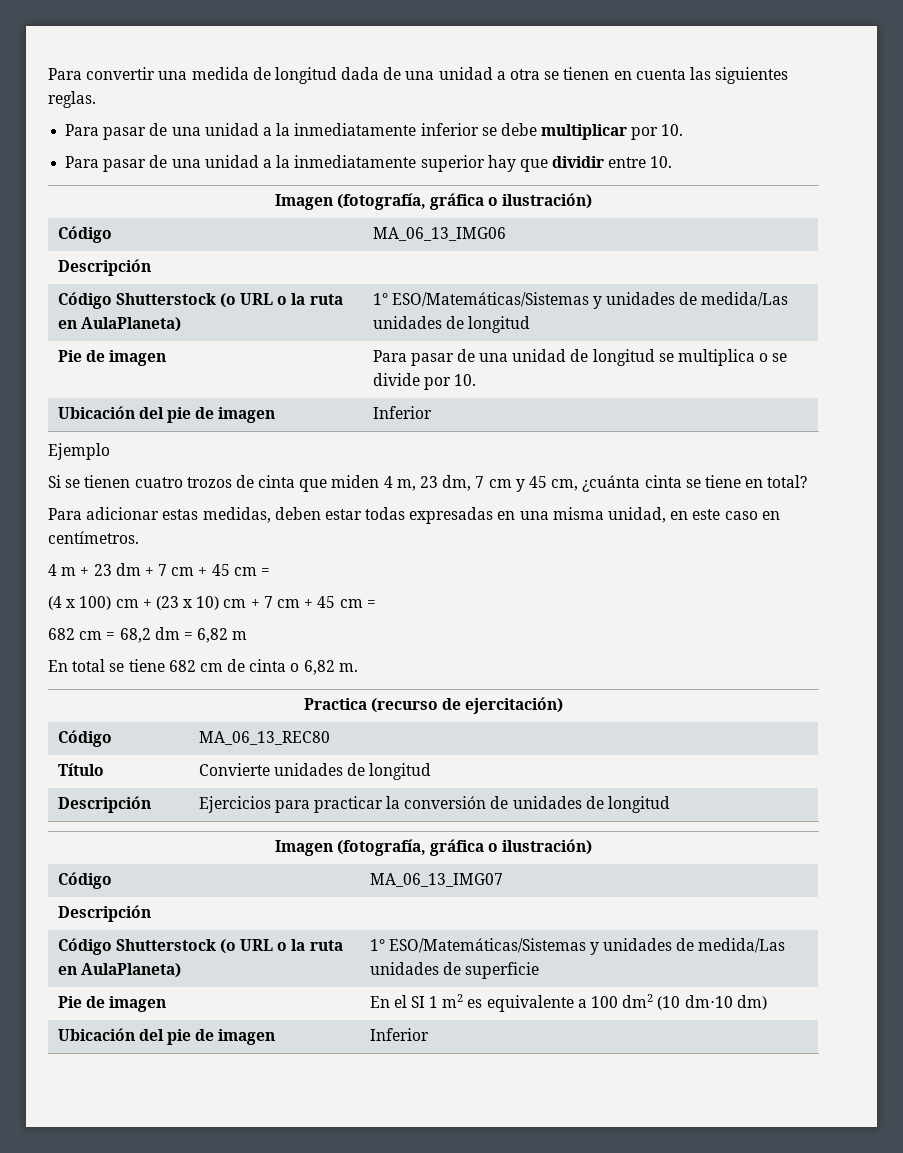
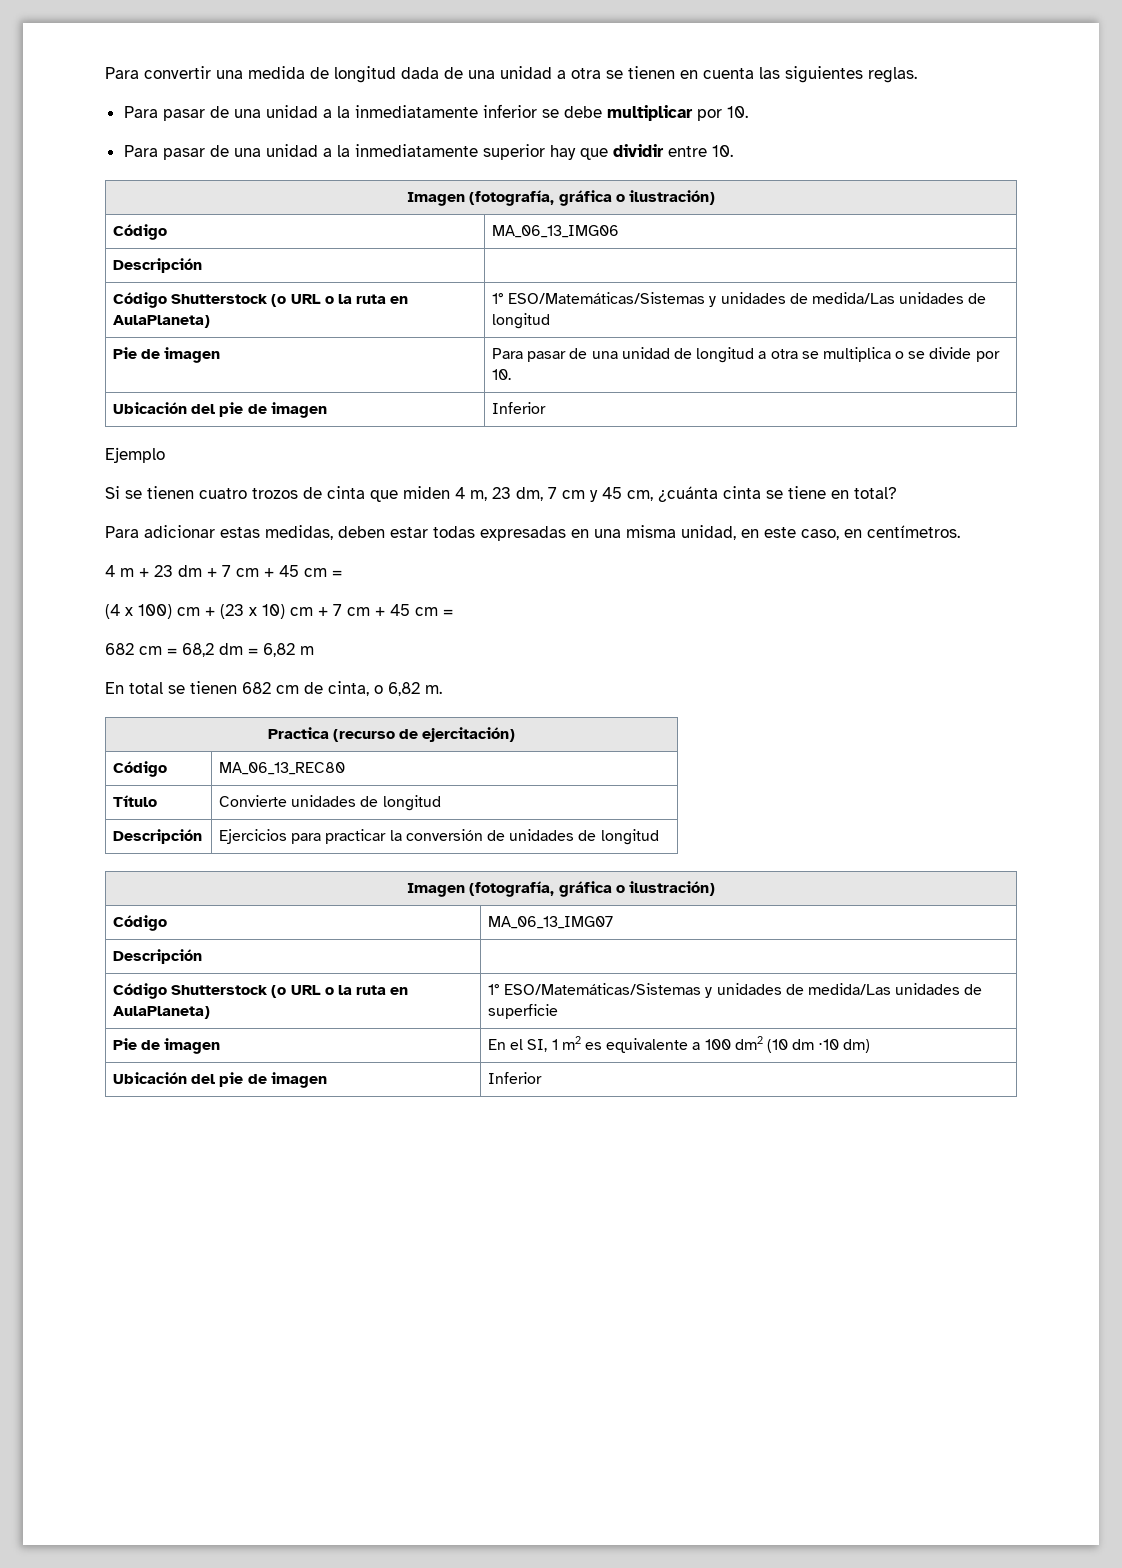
- Pie de imagen | Para pasar de una unidad de longitud se multiplica o se divide por 10.
+ Pie de imagen | Para pasar de una unidad de longitud a otra se multiplica o se divide por 10.
- Para adicionar estas medidas, deben estar todas expresadas en una misma unidad, en este caso en centímetros.
+ Para adicionar estas medidas, deben estar todas expresadas en una misma unidad, en este caso, en centímetros.
- En total se tiene 682 cm de cinta o 6,82 m.
+ En total se tienen 682 cm de cinta, o 6,82 m.
- Pie de imagen | En el SI 1 m2 es equivalente a 100 dm2 (10 dm⋅10 dm)
+ Pie de imagen | En el SI, 1 m2 es equivalente a 100 dm2 (10 dm ⋅10 dm)

